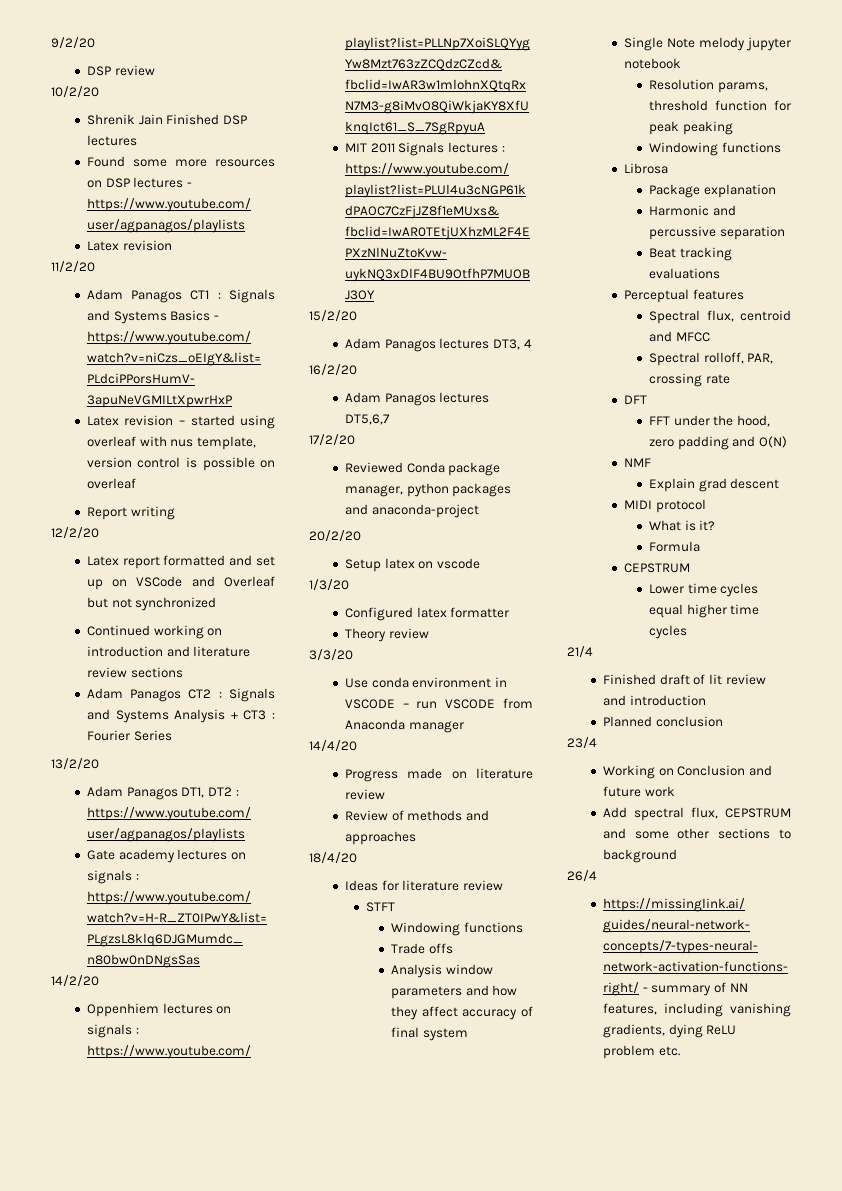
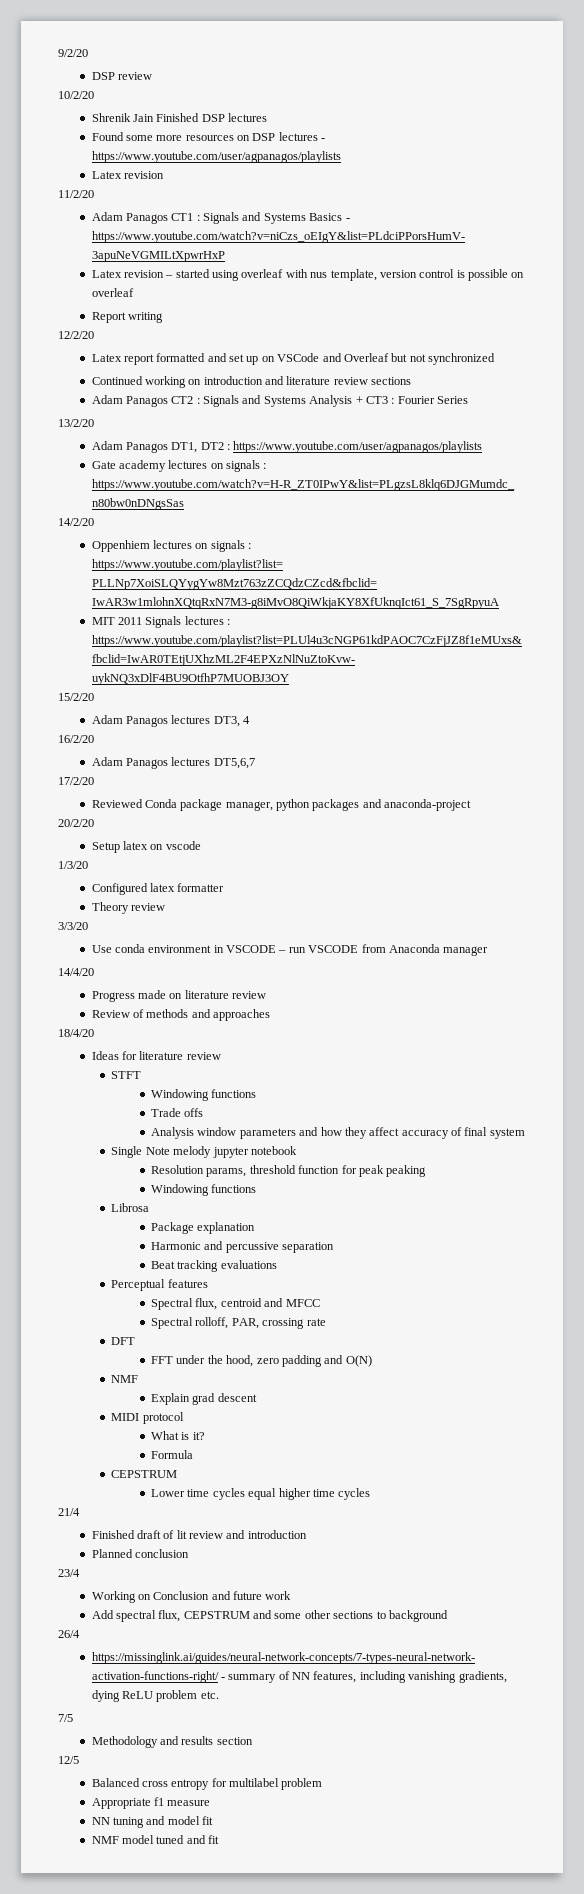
+ 7/5
+ Methodology and results section
+ 12/5
+ Balanced cross entropy for multilabel problem
+ Appropriate f1 measure
+ NN tuning and model fit
+ NMF model tuned and fit

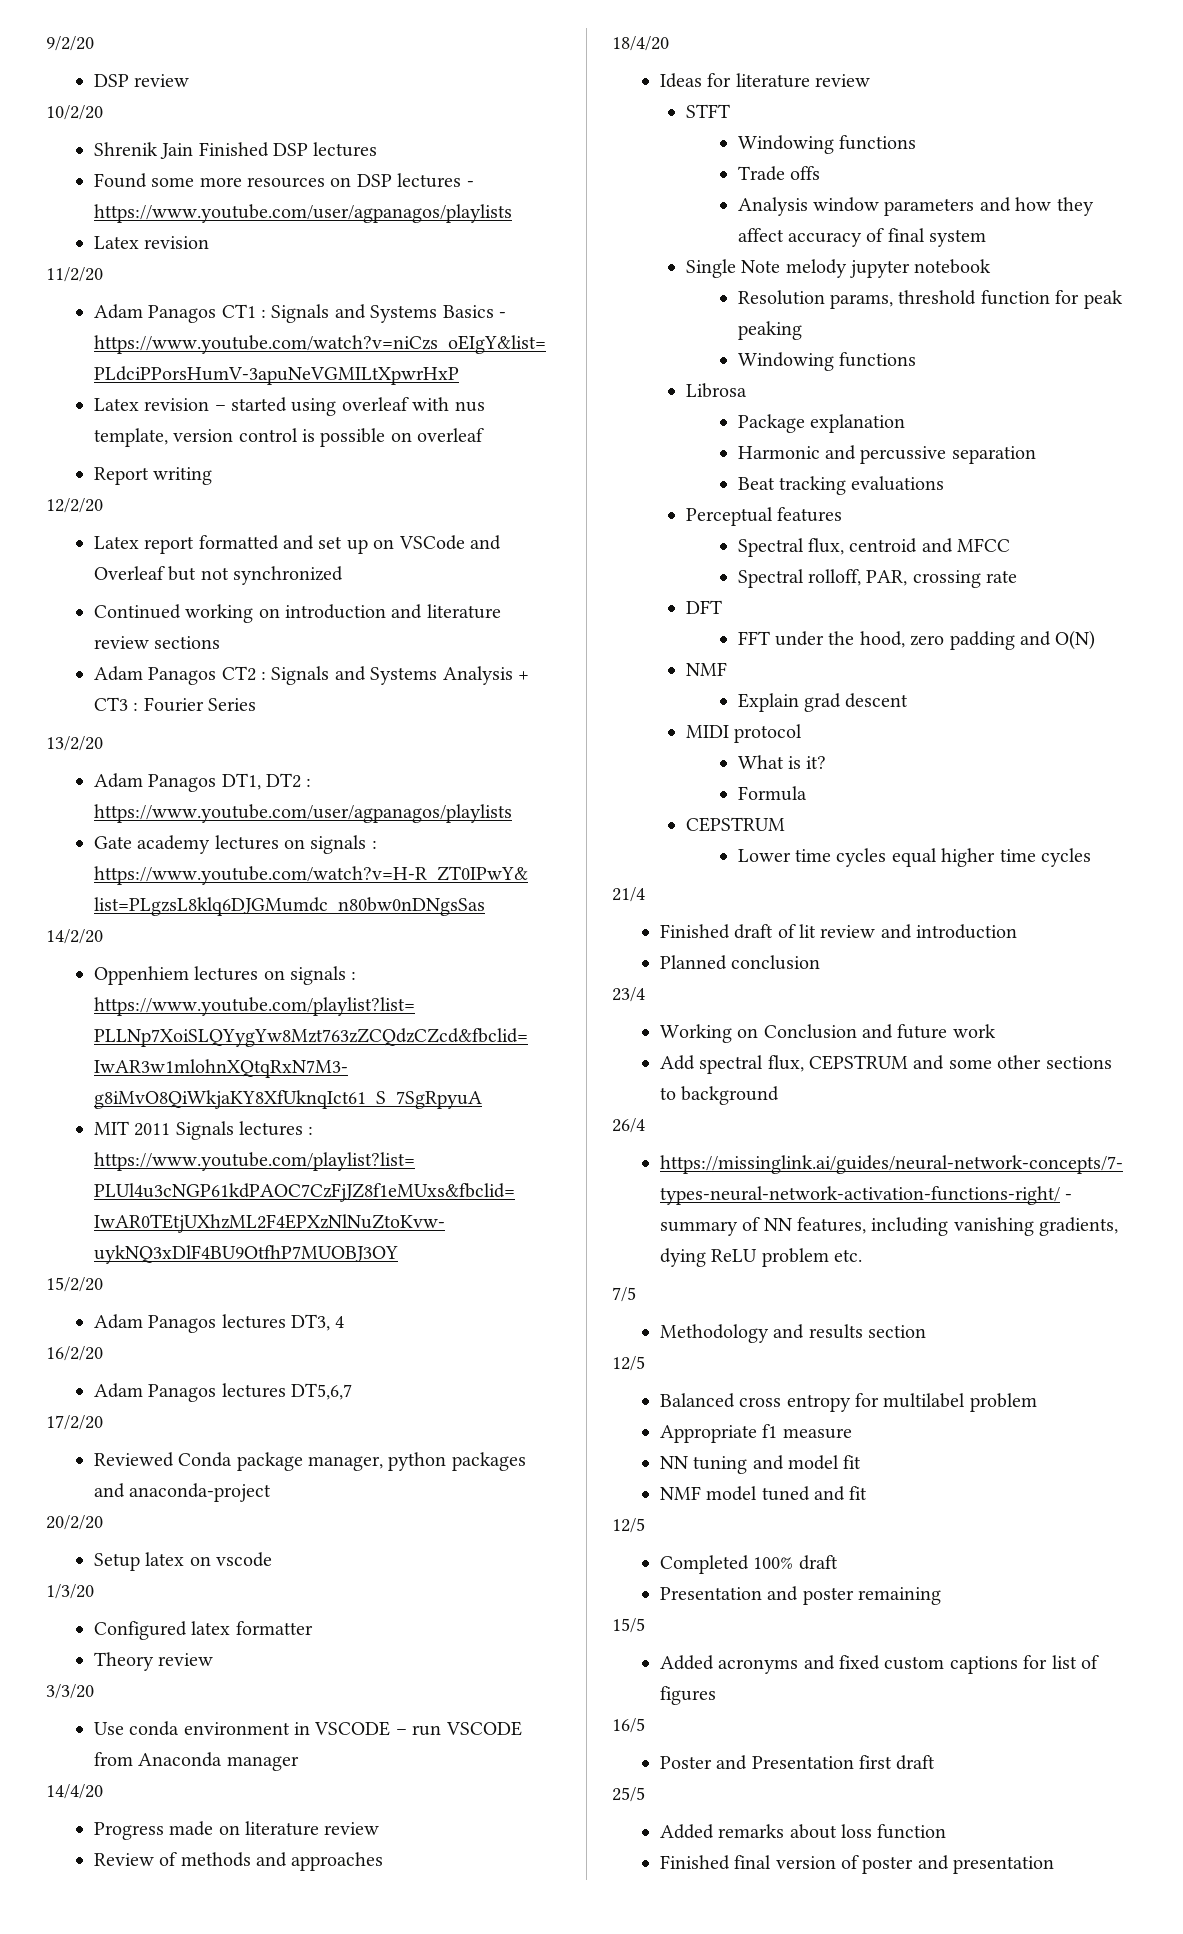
  NMF model tuned and fit
+ 12/5
+ Completed 100% draft
+ Presentation and poster remaining
+ 15/5
+ Added acronyms and fixed custom captions for list of figures
+ 16/5
+ Poster and Presentation first draft
+ 25/5
+ Added remarks about loss function
+ Finished final version of poster and presentation

